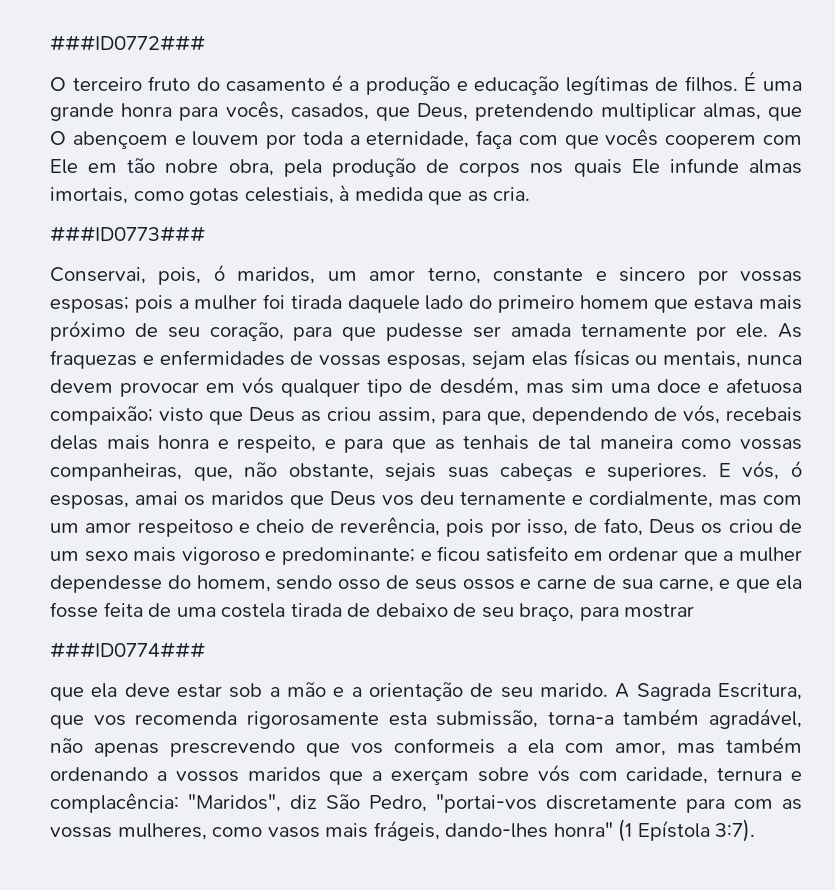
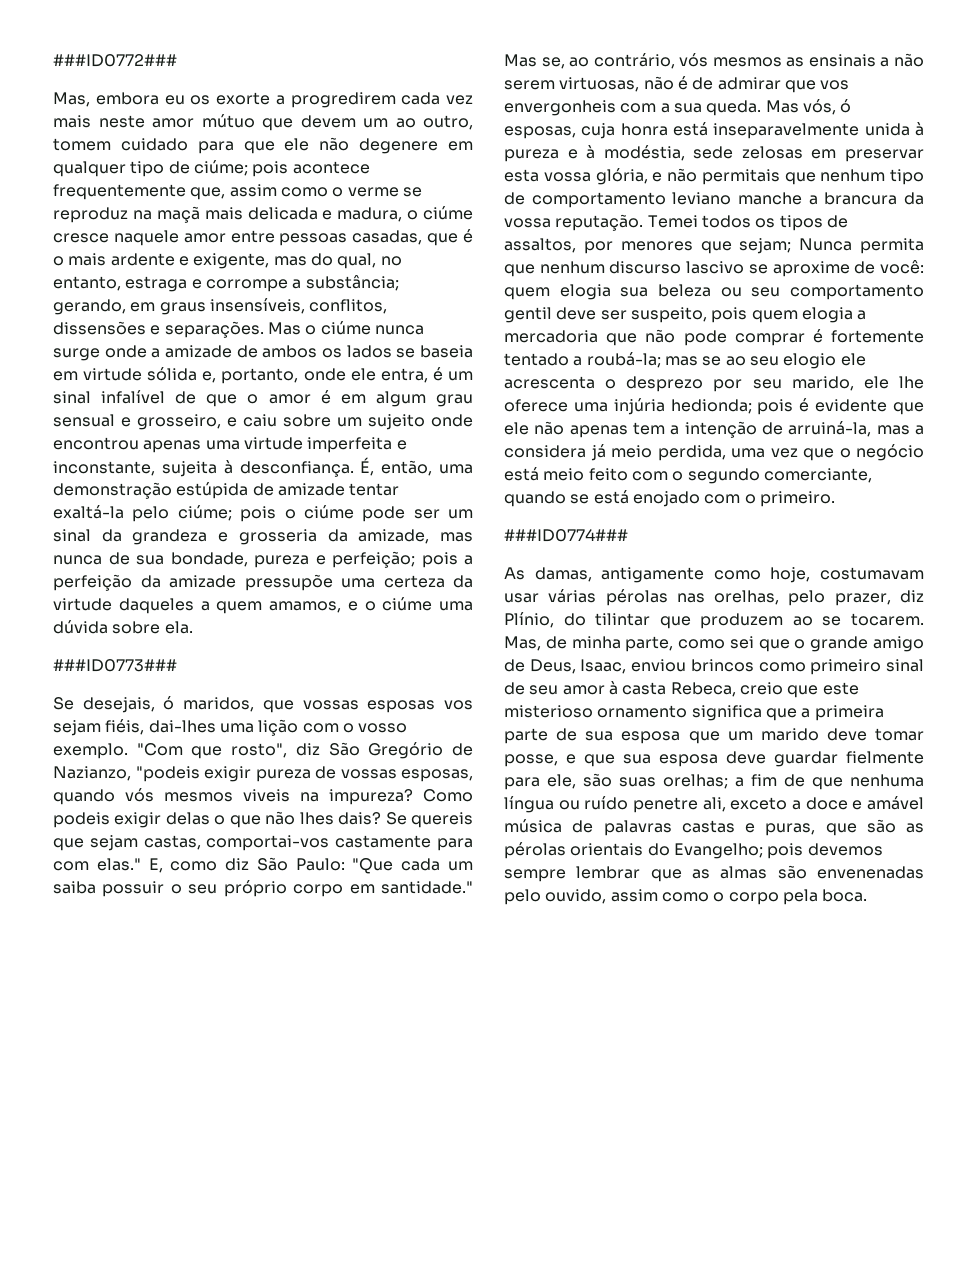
- O terceiro fruto do casamento é a produção e educação legítimas de filhos. É uma grande honra para vocês, casados, que Deus, pretendendo multiplicar almas, que O abençoem e louvem por toda a eternidade, faça com que vocês cooperem com Ele em tão nobre obra, pela produção de corpos nos quais Ele infunde almas imortais, como gotas celestiais, à medida que as cria.
+ Mas, embora eu os exorte a progredirem cada vez mais neste amor mútuo que devem um ao outro, tomem cuidado para que ele não degenere em qualquer tipo de ciúme; pois acontece frequentemente que, assim como o verme se reproduz na maçã mais delicada e madura, o ciúme cresce naquele amor entre pessoas casadas, que é o mais ardente e exigente, mas do qual, no entanto, estraga e corrompe a substância; gerando, em graus insensíveis, conflitos, dissensões e separações. Mas o ciúme nunca surge onde a amizade de ambos os lados se baseia em virtude sólida e, portanto, onde ele entra, é um sinal infalível de que o amor é em algum grau sensual e grosseiro, e caiu sobre um sujeito onde encontrou apenas uma virtude imperfeita e inconstante, sujeita à desconfiança. É, então, uma demonstração estúpida de amizade tentar exaltá-la pelo ciúme; pois o ciúme pode ser um sinal da grandeza e grosseria da amizade, mas nunca de sua bondade, pureza e perfeição; pois a perfeição da amizade pressupõe uma certeza da virtude daqueles a quem amamos, e o ciúme uma dúvida sobre ela.
  ###ID0773###
- Conservai, pois, ó maridos, um amor terno, constante e sincero por vossas esposas; pois a mulher foi tirada daquele lado do primeiro homem que estava mais próximo de seu coração, para que pudesse ser amada ternamente por ele. As fraquezas e enfermidades de vossas esposas, sejam elas físicas ou mentais, nunca devem provocar em vós qualquer tipo de desdém, mas sim uma doce e afetuosa compaixão; visto que Deus as criou assim, para que, dependendo de vós, recebais delas mais honra e respeito, e para que as tenhais de tal maneira como vossas companheiras, que, não obstante, sejais suas cabeças e superiores. E vós, ó esposas, amai os maridos que Deus vos deu ternamente e cordialmente, mas com um amor respeitoso e cheio de reverência, pois por isso, de fato, Deus os criou de um sexo mais vigoroso e predominante; e ficou satisfeito em ordenar que a mulher dependesse do homem, sendo osso de seus ossos e carne de sua carne, e que ela fosse feita de uma costela tirada de debaixo de seu braço, para mostrar
+ Se desejais, ó maridos, que vossas esposas vos sejam fiéis, dai-lhes uma lição com o vosso exemplo. "Com que rosto", diz São Gregório de Nazianzo, "podeis exigir pureza de vossas esposas, quando vós mesmos viveis na impureza? Como podeis exigir delas o que não lhes dais? Se quereis que sejam castas, comportai-vos castamente para com elas." E, como diz São Paulo: "Que cada um saiba possuir o seu próprio corpo em santidade." Mas se, ao contrário, vós mesmos as ensinais a não serem virtuosas, não é de admirar que vos envergonheis com a sua queda. Mas vós, ó esposas, cuja honra está inseparavelmente unida à pureza e à modéstia, sede zelosas em preservar esta vossa glória, e não permitais que nenhum tipo de comportamento leviano manche a brancura da vossa reputação. Temei todos os tipos de assaltos, por menores que sejam; Nunca permita que nenhum discurso lascivo se aproxime de você: quem elogia sua beleza ou seu comportamento gentil deve ser suspeito, pois quem elogia a mercadoria que não pode comprar é fortemente tentado a roubá-la; mas se ao seu elogio ele acrescenta o desprezo por seu marido, ele lhe oferece uma injúria hedionda; pois é evidente que ele não apenas tem a intenção de arruiná-la, mas a considera já meio perdida, uma vez que o negócio está meio feito com o segundo comerciante, quando se está enojado com o primeiro.
  ###ID0774###
- que ela deve estar sob a mão e a orientação de seu marido. A Sagrada Escritura, que vos recomenda rigorosamente esta submissão, torna-a também agradável, não apenas prescrevendo que vos conformeis a ela com amor, mas também ordenando a vossos maridos que a exerçam sobre vós com caridade, ternura e complacência: "Maridos", diz São Pedro, "portai-vos discretamente para com as vossas mulheres, como vasos mais frágeis, dando-lhes honra" (1 Epístola 3:7).
+ As damas, antigamente como hoje, costumavam usar várias pérolas nas orelhas, pelo prazer, diz Plínio, do tilintar que produzem ao se tocarem. Mas, de minha parte, como sei que o grande amigo de Deus, Isaac, enviou brincos como primeiro sinal de seu amor à casta Rebeca, creio que este misterioso ornamento significa que a primeira parte de sua esposa que um marido deve tomar posse, e que sua esposa deve guardar fielmente para ele, são suas orelhas; a fim de que nenhuma língua ou ruído penetre ali, exceto a doce e amável música de palavras castas e puras, que são as pérolas orientais do Evangelho; pois devemos sempre lembrar que as almas são envenenadas pelo ouvido, assim como o corpo pela boca.

